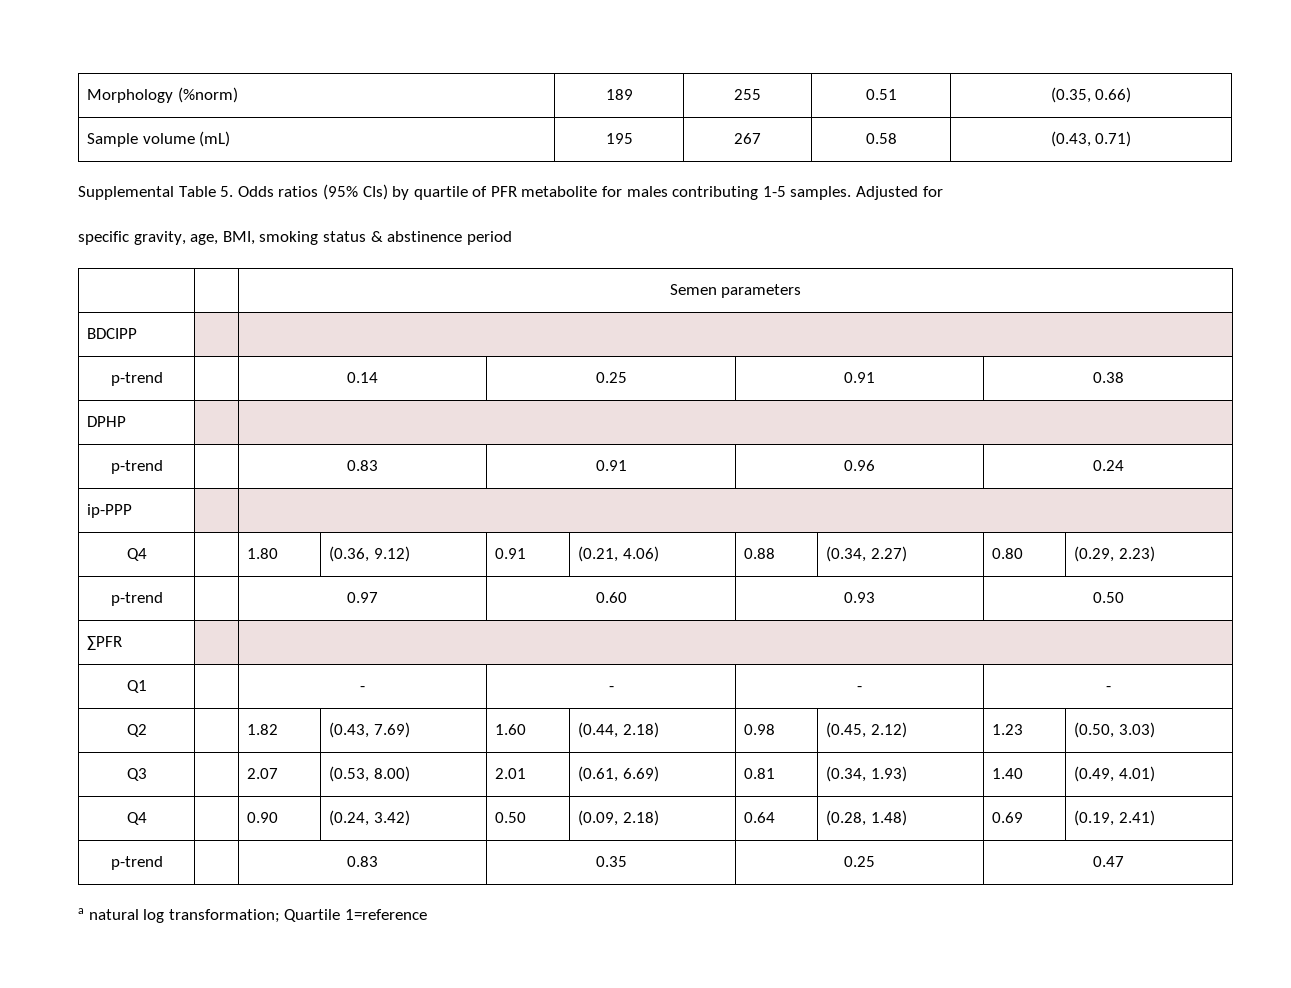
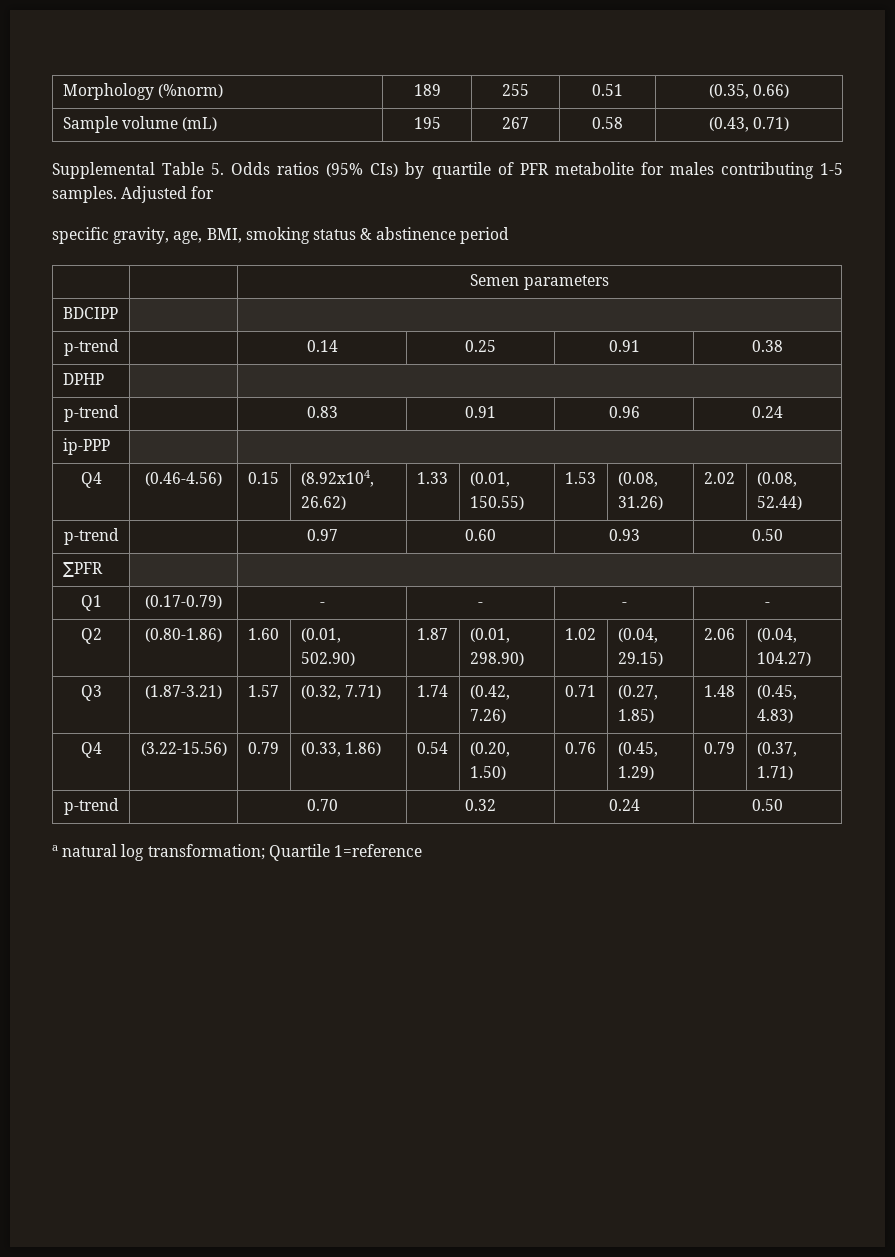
- Q4 | | 1.80 | (0.36, 9.12) | 0.91 | (0.21, 4.06) | 0.88 | (0.34, 2.27) | 0.80 | (0.29, 2.23)
+ Q4 | (0.46-4.56) | 0.15 | (8.92x104, 26.62) | 1.33 | (0.01, 150.55) | 1.53 | (0.08, 31.26) | 2.02 | (0.08, 52.44)
- Q1 | | - | - | - | -
+ Q1 | (0.17-0.79) | - | - | - | -
- Q2 | | 1.82 | (0.43, 7.69) | 1.60 | (0.44, 2.18) | 0.98 | (0.45, 2.12) | 1.23 | (0.50, 3.03)
- Q3 | | 2.07 | (0.53, 8.00) | 2.01 | (0.61, 6.69) | 0.81 | (0.34, 1.93) | 1.40 | (0.49, 4.01)
- Q4 | | 0.90 | (0.24, 3.42) | 0.50 | (0.09, 2.18) | 0.64 | (0.28, 1.48) | 0.69 | (0.19, 2.41)
- p-trend | | 0.83 | 0.35 | 0.25 | 0.47
+ Q2 | (0.80-1.86) | 1.60 | (0.01, 502.90) | 1.87 | (0.01, 298.90) | 1.02 | (0.04, 29.15) | 2.06 | (0.04, 104.27)
+ Q3 | (1.87-3.21) | 1.57 | (0.32, 7.71) | 1.74 | (0.42, 7.26) | 0.71 | (0.27, 1.85) | 1.48 | (0.45, 4.83)
+ Q4 | (3.22-15.56) | 0.79 | (0.33, 1.86) | 0.54 | (0.20, 1.50) | 0.76 | (0.45, 1.29) | 0.79 | (0.37, 1.71)
+ p-trend | | 0.70 | 0.32 | 0.24 | 0.50

